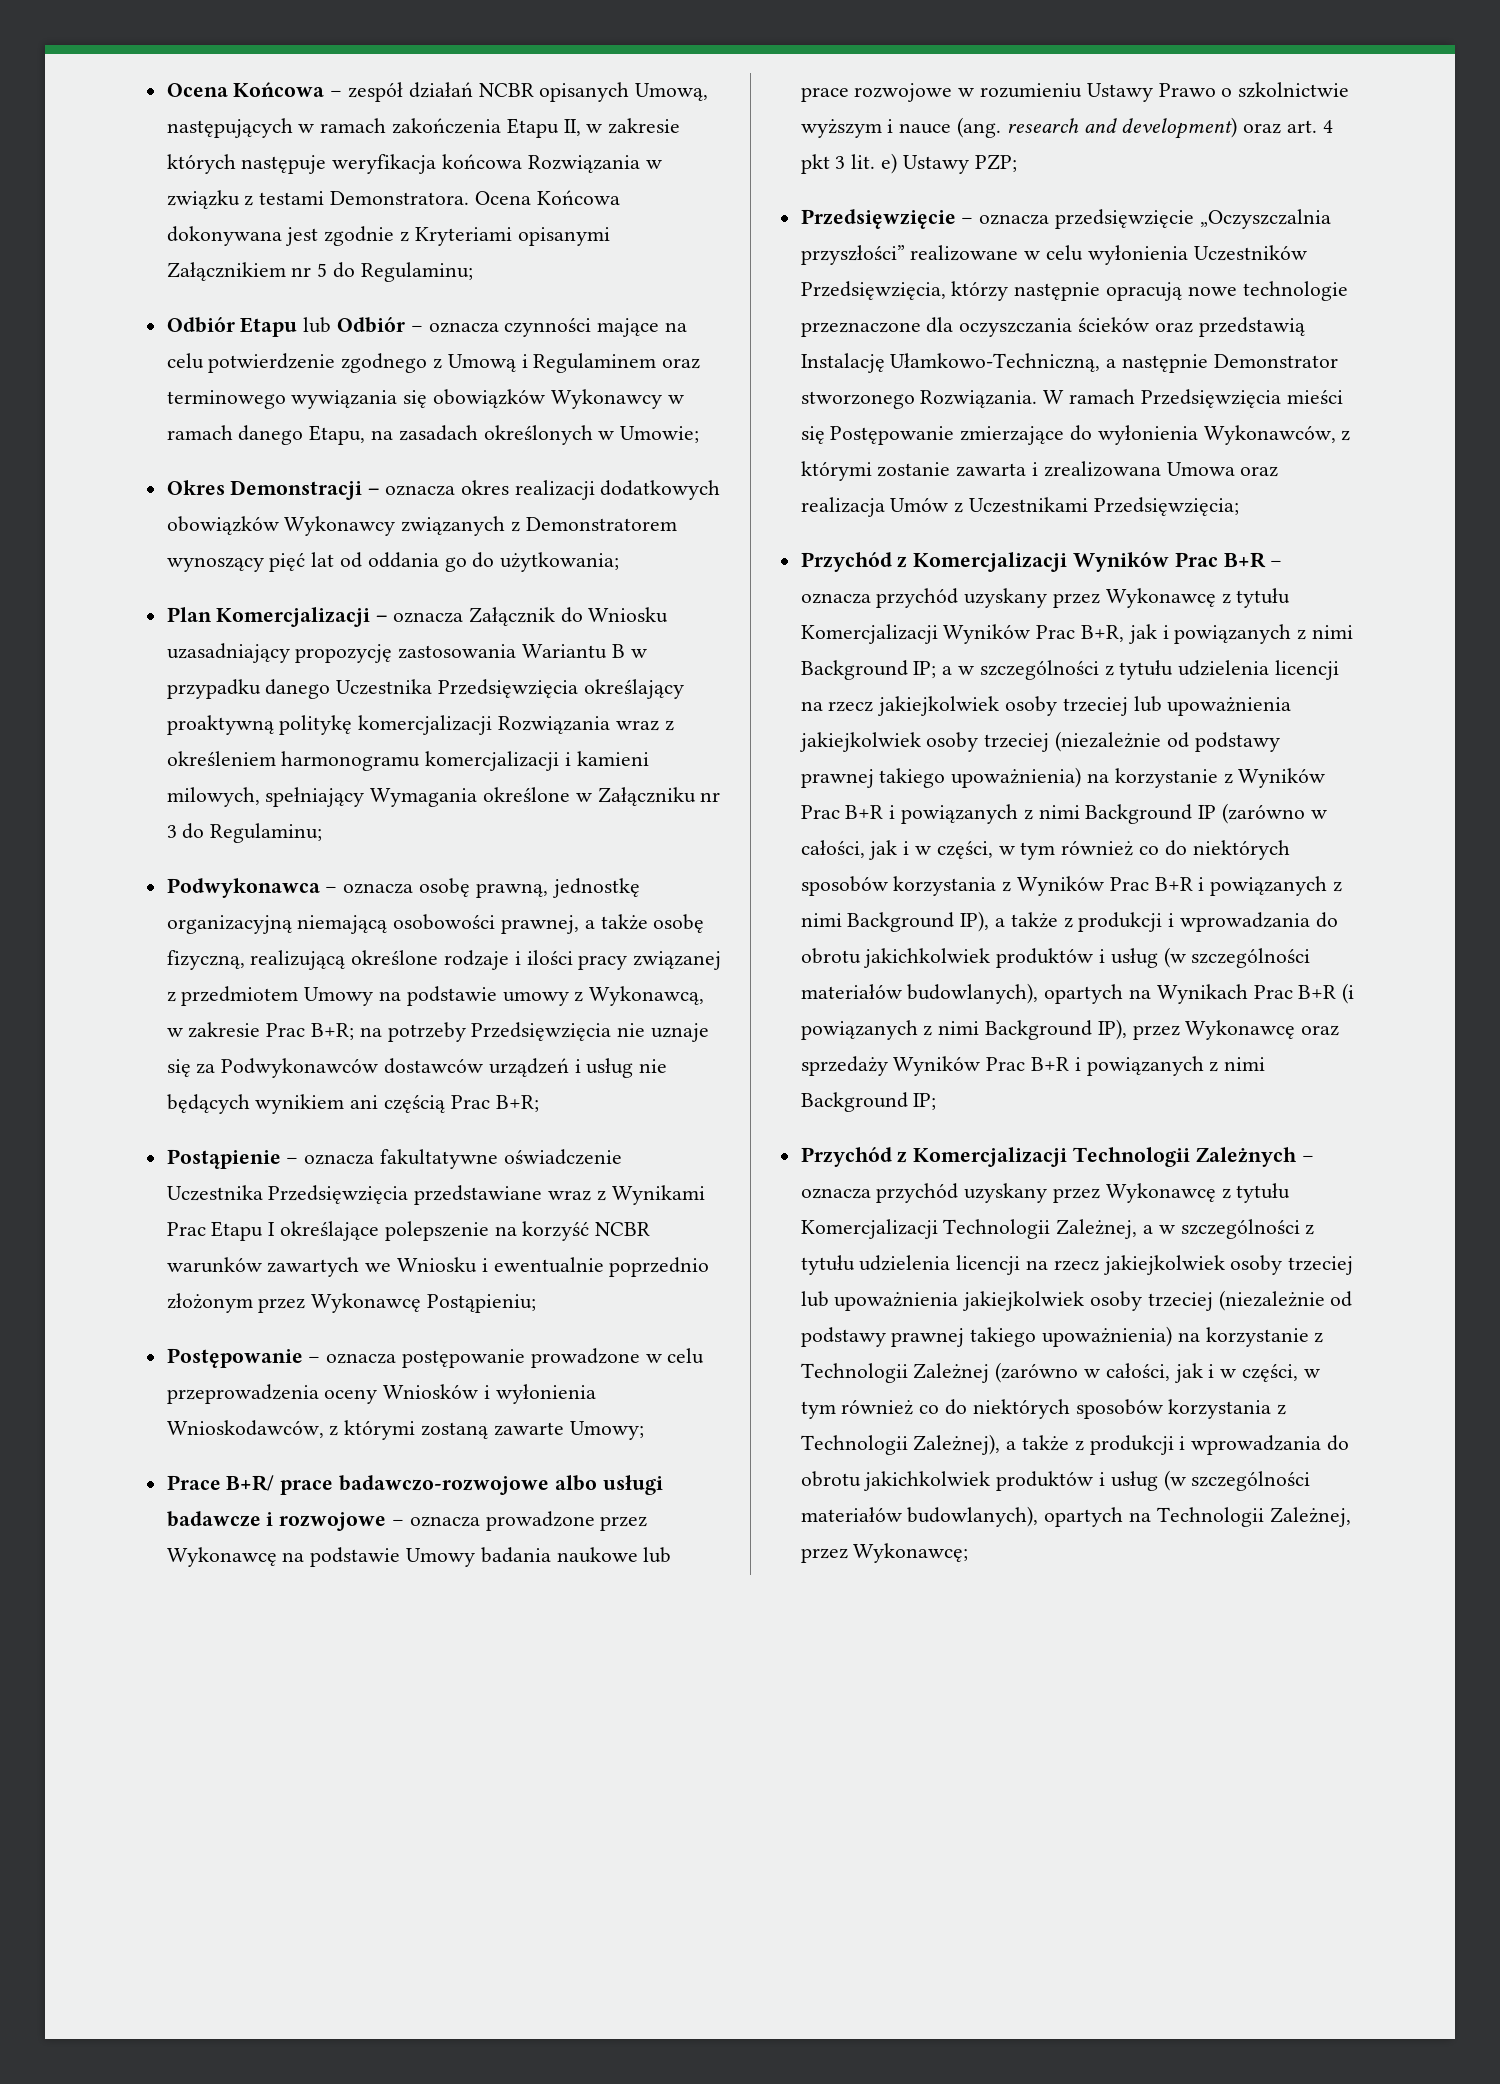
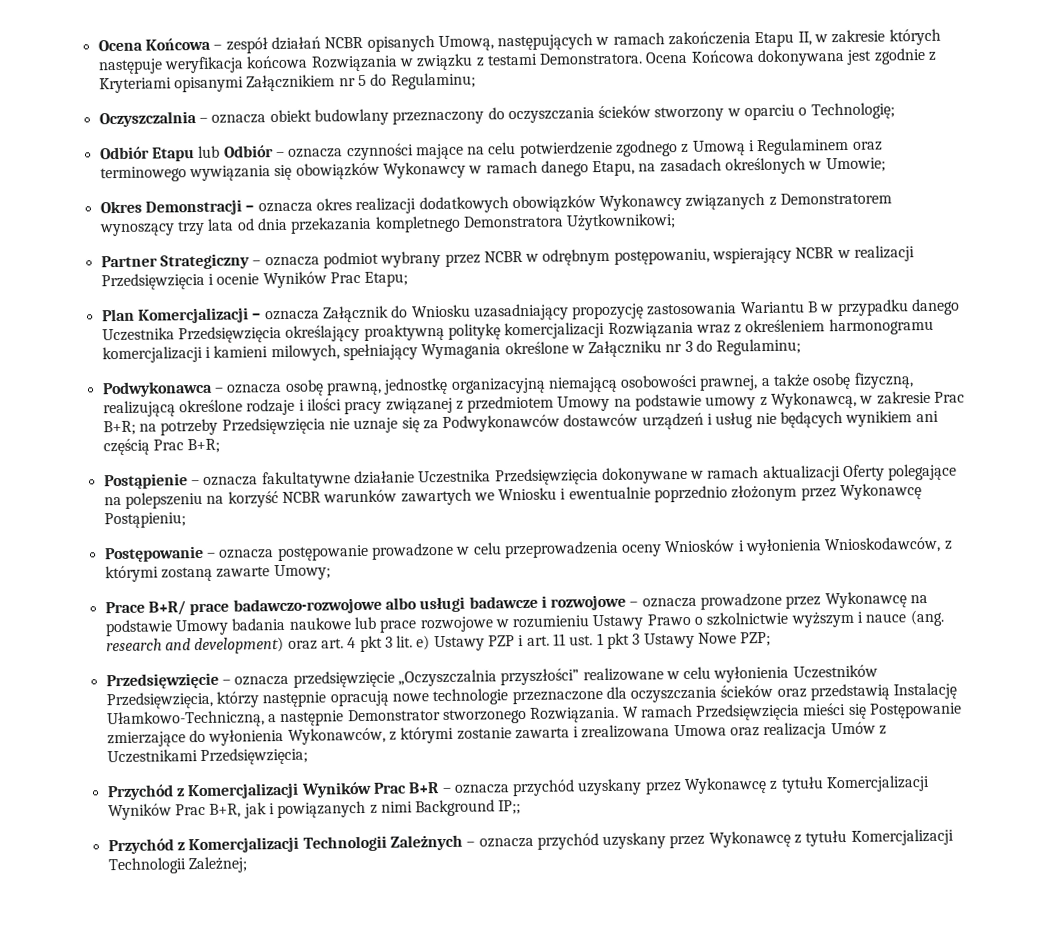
+ Oczyszczalnia – oznacza obiekt budowlany przeznaczony do oczyszczania ścieków stworzony w oparciu o Technologię;
- Okres Demonstracji – oznacza okres realizacji dodatkowych obowiązków Wykonawcy związanych z Demonstratorem wynoszący pięć lat od oddania go do użytkowania;
+ Okres Demonstracji – oznacza okres realizacji dodatkowych obowiązków Wykonawcy związanych z Demonstratorem wynoszący trzy lata od dnia przekazania kompletnego Demonstratora Użytkownikowi;
+ Partner Strategiczny – oznacza podmiot wybrany przez NCBR w odrębnym postępowaniu, wspierający NCBR w realizacji Przedsięwzięcia i ocenie Wyników Prac Etapu;
- Postąpienie – oznacza fakultatywne oświadczenie Uczestnika Przedsięwzięcia przedstawiane wraz z Wynikami Prac Etapu I określające polepszenie na korzyść NCBR warunków zawartych we Wniosku i ewentualnie poprzednio złożonym przez Wykonawcę Postąpieniu;
+ Postąpienie – oznacza fakultatywne działanie Uczestnika Przedsięwzięcia dokonywane w ramach aktualizacji Oferty polegające na polepszeniu na korzyść NCBR warunków zawartych we Wniosku i ewentualnie poprzednio złożonym przez Wykonawcę Postąpieniu;
- Prace B+R/ prace badawczo-rozwojowe albo usługi badawcze i rozwojowe – oznacza prowadzone przez Wykonawcę na podstawie Umowy badania naukowe lub prace rozwojowe w rozumieniu Ustawy Prawo o szkolnictwie wyższym i nauce (ang. research and development) oraz art. 4 pkt 3 lit. e) Ustawy PZP;
+ Prace B+R/ prace badawczo-rozwojowe albo usługi badawcze i rozwojowe – oznacza prowadzone przez Wykonawcę na podstawie Umowy badania naukowe lub prace rozwojowe w rozumieniu Ustawy Prawo o szkolnictwie wyższym i nauce (ang. research and development) oraz art. 4 pkt 3 lit. e) Ustawy PZP i art. 11 ust. 1 pkt 3 Ustawy Nowe PZP;
- Przychód z Komercjalizacji Wyników Prac B+R – oznacza przychód uzyskany przez Wykonawcę z tytułu Komercjalizacji Wyników Prac B+R, jak i powiązanych z nimi Background IP; a w szczególności z tytułu udzielenia licencji na rzecz jakiejkolwiek osoby trzeciej lub upoważnienia jakiejkolwiek osoby trzeciej (niezależnie od podstawy prawnej takiego upoważnienia) na korzystanie z Wyników Prac B+R i powiązanych z nimi Background IP (zarówno w całości, jak i w części, w tym również co do niektórych sposobów korzystania z Wyników Prac B+R i powiązanych z nimi Background IP), a także z produkcji i wprowadzania do obrotu jakichkolwiek produktów i usług (w szczególności materiałów budowlanych), opartych na Wynikach Prac B+R (i powiązanych z nimi Background IP), przez Wykonawcę oraz sprzedaży Wyników Prac B+R i powiązanych z nimi Background IP;
+ Przychód z Komercjalizacji Wyników Prac B+R – oznacza przychód uzyskany przez Wykonawcę z tytułu Komercjalizacji Wyników Prac B+R, jak i powiązanych z nimi Background IP;;
- Przychód z Komercjalizacji Technologii Zależnych – oznacza przychód uzyskany przez Wykonawcę z tytułu Komercjalizacji Technologii Zależnej, a w szczególności z tytułu udzielenia licencji na rzecz jakiejkolwiek osoby trzeciej lub upoważnienia jakiejkolwiek osoby trzeciej (niezależnie od podstawy prawnej takiego upoważnienia) na korzystanie z Technologii Zależnej (zarówno w całości, jak i w części, w tym również co do niektórych sposobów korzystania z Technologii Zależnej), a także z produkcji i wprowadzania do obrotu jakichkolwiek produktów i usług (w szczególności materiałów budowlanych), opartych na Technologii Zależnej, przez Wykonawcę;
+ Przychód z Komercjalizacji Technologii Zależnych – oznacza przychód uzyskany przez Wykonawcę z tytułu Komercjalizacji Technologii Zależnej;

